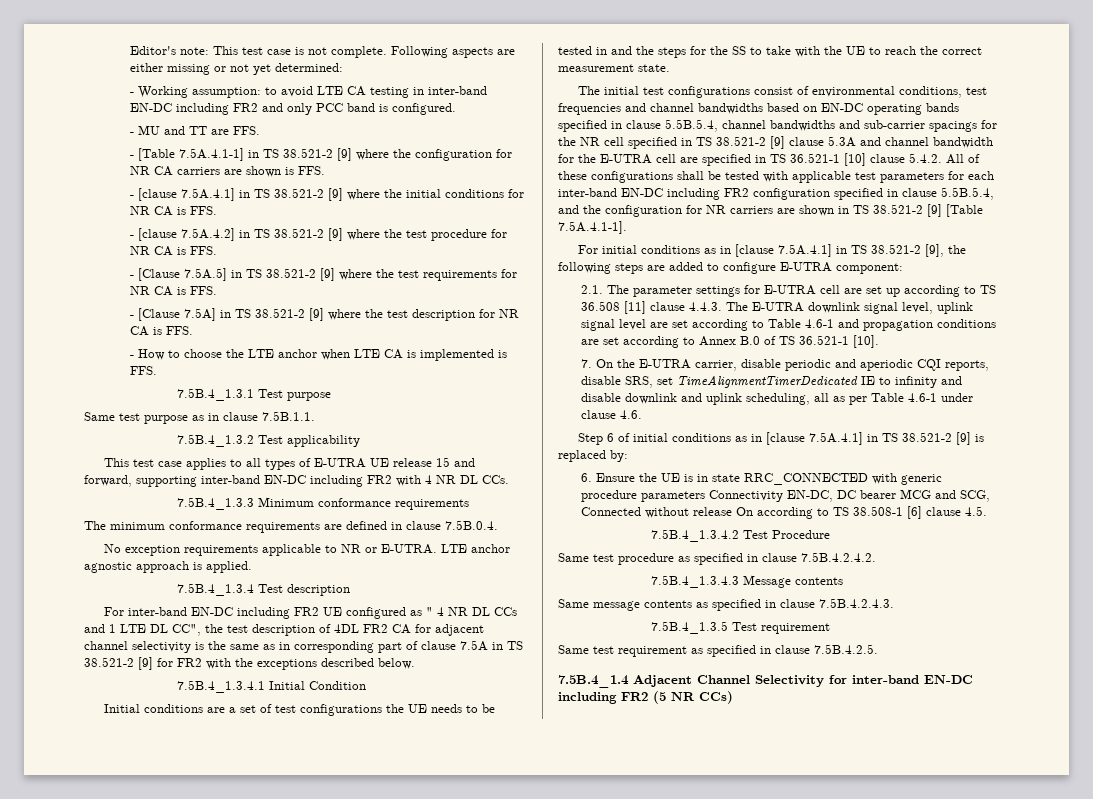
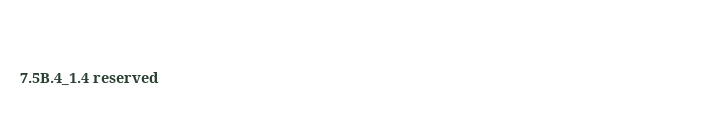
- Editor's note: This test case is not complete. Following aspects are either missing or not yet determined:
- - Working assumption: to avoid LTE CA testing in inter-band EN-DC including FR2 and only PCC band is configured.
- - MU and TT are FFS.
- - [Table 7.5A.4.1-1] in TS 38.521-2 [9] where the configuration for NR CA carriers are shown is FFS.
- - [clause 7.5A.4.1] in TS 38.521-2 [9] where the initial conditions for NR CA is FFS.
- - [clause 7.5A.4.2] in TS 38.521-2 [9] where the test procedure for NR CA is FFS.
- - [Clause 7.5A.5] in TS 38.521-2 [9] where the test requirements for NR CA is FFS.
- - [Clause 7.5A] in TS 38.521-2 [9] where the test description for NR CA is FFS.
- - How to choose the LTE anchor when LTE CA is implemented is FFS.
- 7.5B.4_1.3.1 Test purpose
- Same test purpose as in clause 7.5B.1.1.
- 7.5B.4_1.3.2 Test applicability
- This test case applies to all types of E-UTRA UE release 15 and forward, supporting inter-band EN-DC including FR2 with 4 NR DL CCs.
- 7.5B.4_1.3.3 Minimum conformance requirements
- The minimum conformance requirements are defined in clause 7.5B.0.4.
- No exception requirements applicable to NR or E-UTRA. LTE anchor agnostic approach is applied.
- 7.5B.4_1.3.4 Test description
- For inter-band EN-DC including FR2 UE configured as " 4 NR DL CCs and 1 LTE DL CC", the test description of 4DL FR2 CA for adjacent channel selectivity is the same as in corresponding part of clause 7.5A in TS 38.521-2 [9] for FR2 with the exceptions described below.
- 7.5B.4_1.3.4.1 Initial Condition
- Initial conditions are a set of test configurations the UE needs to be tested in and the steps for the SS to take with the UE to reach the correct measurement state.
- The initial test configurations consist of environmental conditions, test frequencies and channel bandwidths based on EN-DC operating bands specified in clause 5.5B.5.4, channel bandwidths and sub-carrier spacings for the NR cell specified in TS 38.521-2 [9] clause 5.3A and channel bandwidth for the E-UTRA cell are specified in TS 36.521-1 [10] clause 5.4.2. All of these configurations shall be tested with applicable test parameters for each inter-band EN-DC including FR2 configuration specified in clause 5.5B.5.4, and the configuration for NR carriers are shown in TS 38.521-2 [9] [Table 7.5A.4.1-1].
- For initial conditions as in [clause 7.5A.4.1] in TS 38.521-2 [9], the following steps are added to configure E-UTRA component:
- 2.1. The parameter settings for E-UTRA cell are set up according to TS 36.508 [11] clause 4.4.3. The E-UTRA downlink signal level, uplink signal level are set according to Table 4.6-1 and propagation conditions are set according to Annex B.0 of TS 36.521-1 [10].
- 7. On the E-UTRA carrier, disable periodic and aperiodic CQI reports, disable SRS, set TimeAlignmentTimerDedicated IE to infinity and disable downlink and uplink scheduling, all as per Table 4.6-1 under clause 4.6.
- Step 6 of initial conditions as in [clause 7.5A.4.1] in TS 38.521-2 [9] is replaced by:
- 6. Ensure the UE is in state RRC_CONNECTED with generic procedure parameters Connectivity EN-DC, DC bearer MCG and SCG, Connected without release On according to TS 38.508-1 [6] clause 4.5.
- 7.5B.4_1.3.4.2 Test Procedure
- Same test procedure as specified in clause 7.5B.4.2.4.2.
- 7.5B.4_1.3.4.3 Message contents
- Same message contents as specified in clause 7.5B.4.2.4.3.
- 7.5B.4_1.3.5 Test requirement
- Same test requirement as specified in clause 7.5B.4.2.5.
- 7.5B.4_1.4 Adjacent Channel Selectivity for inter-band EN-DC including FR2 (5 NR CCs)
+ 7.5B.4_1.4 reserved

